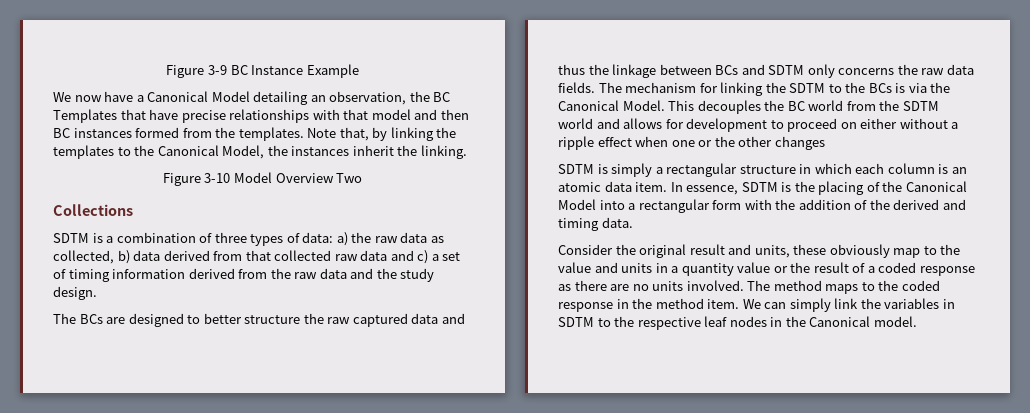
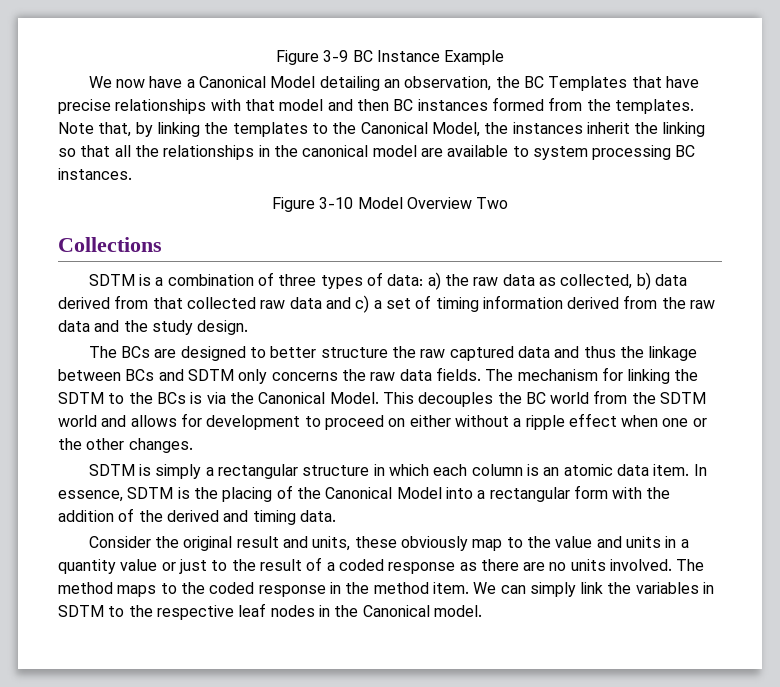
- Note that, by linking the templates to the Canonical Model, the instances inherit the linking.
+ Note that, by linking the templates to the Canonical Model, the instances inherit the linking so that all the relationships in the canonical model are available to system processing BC instances.
- This decouples the BC world from the SDTM world and allows for development to proceed on either without a ripple effect when one or the other changes
+ This decouples the BC world from the SDTM world and allows for development to proceed on either without a ripple effect when one or the other changes.
- Consider the original result and units, these obviously map to the value and units in a quantity value or the result of a coded response as there are no units involved.
+ Consider the original result and units, these obviously map to the value and units in a quantity value or just to the result of a coded response as there are no units involved.

